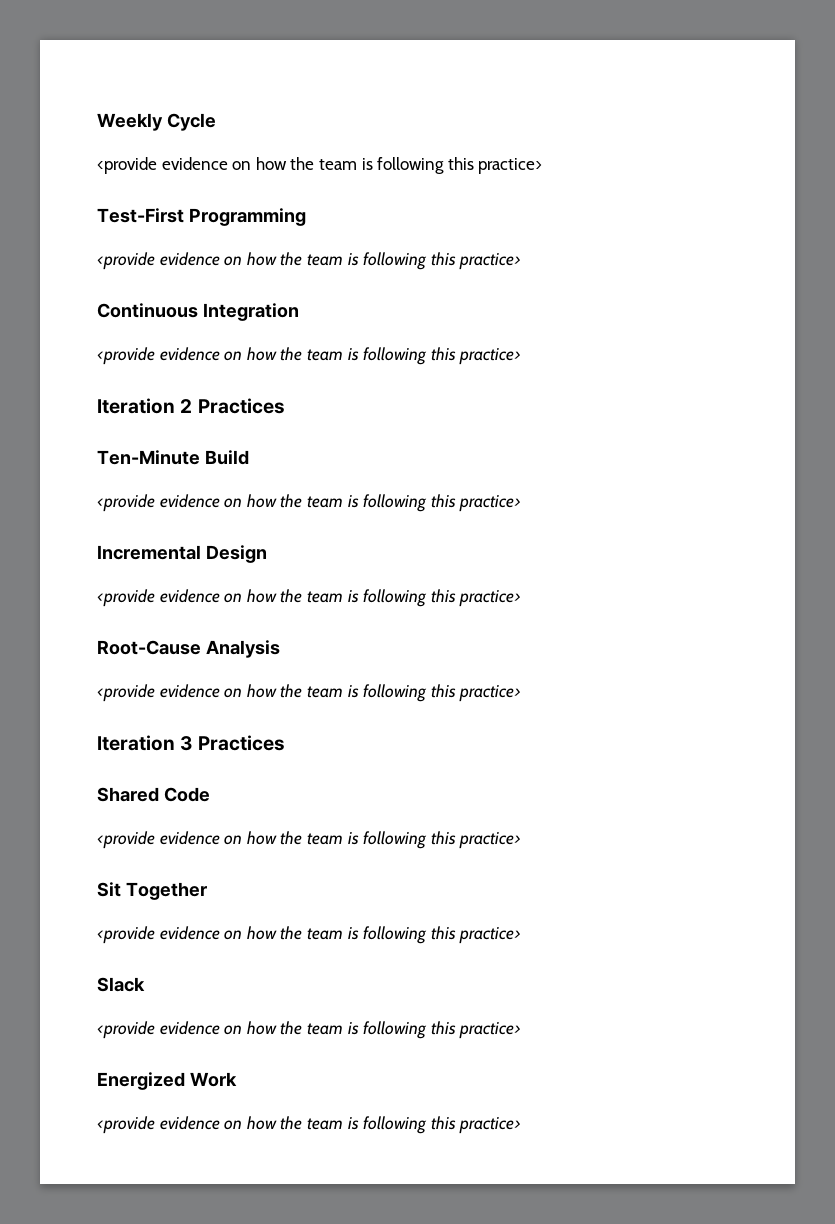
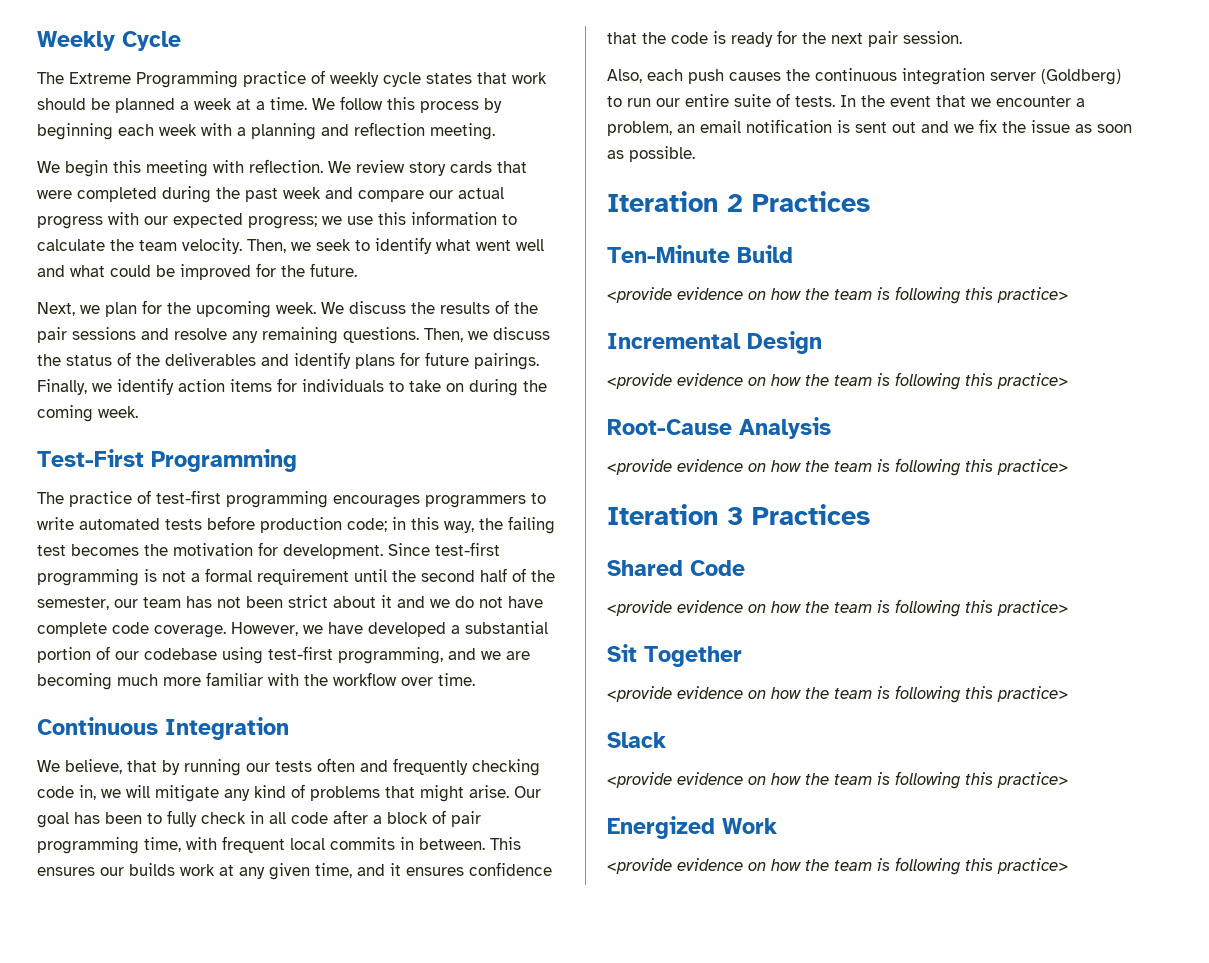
  Weekly Cycle
- <provide evidence on how the team is following this practice>
+ The Extreme Programming practice of weekly cycle states that work should be planned a week at a time. We follow this process by beginning each week with a planning and reflection meeting.
+ We begin this meeting with reflection. We review story cards that were completed during the past week and compare our actual progress with our expected progress; we use this information to calculate the team velocity. Then, we seek to identify what went well and what could be improved for the future.
+ Next, we plan for the upcoming week. We discuss the results of the pair sessions and resolve any remaining questions. Then, we discuss the status of the deliverables and identify plans for future pairings. Finally, we identify action items for individuals to take on during the coming week.
  Test-First Programming
- <provide evidence on how the team is following this practice>
+ The practice of test-first programming encourages programmers to write automated tests before production code; in this way, the failing test becomes the motivation for development. Since test-first programming is not a formal requirement until the second half of the semester, our team has not been strict about it and we do not have complete code coverage. However, we have developed a substantial portion of our codebase using test-first programming, and we are becoming much more familiar with the workflow over time.
  Continuous Integration
- <provide evidence on how the team is following this practice>
+ We believe, that by running our tests often and frequently checking code in, we will mitigate any kind of problems that might arise. Our goal has been to fully check in all code after a block of pair programming time, with frequent local commits in between. This ensures our builds work at any given time, and it ensures confidence that the code is ready for the next pair session.
+ Also, each push causes the continuous integration server (Goldberg) to run our entire suite of tests. In the event that we encounter a problem, an email notification is sent out and we fix the issue as soon as possible.

